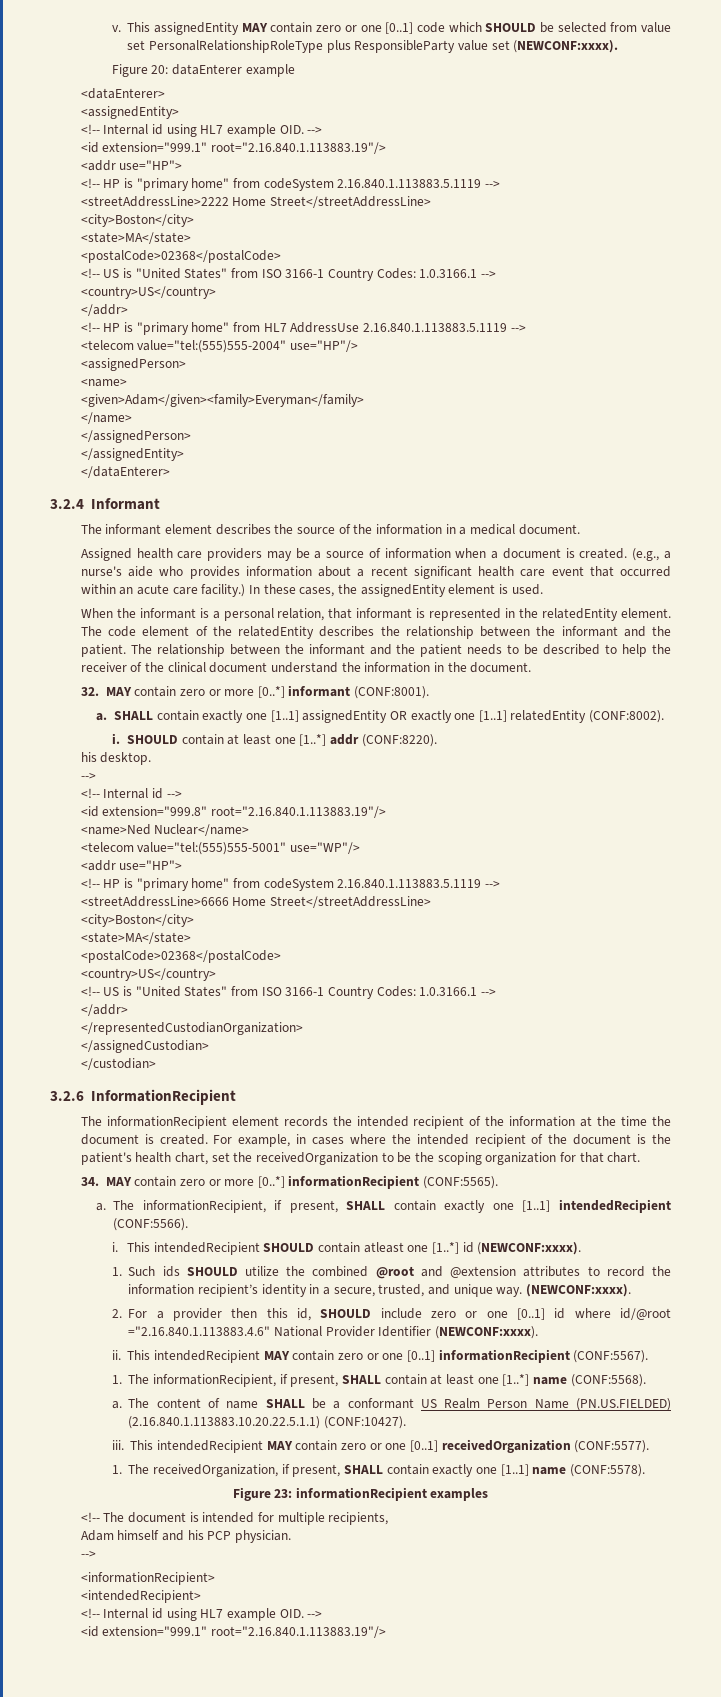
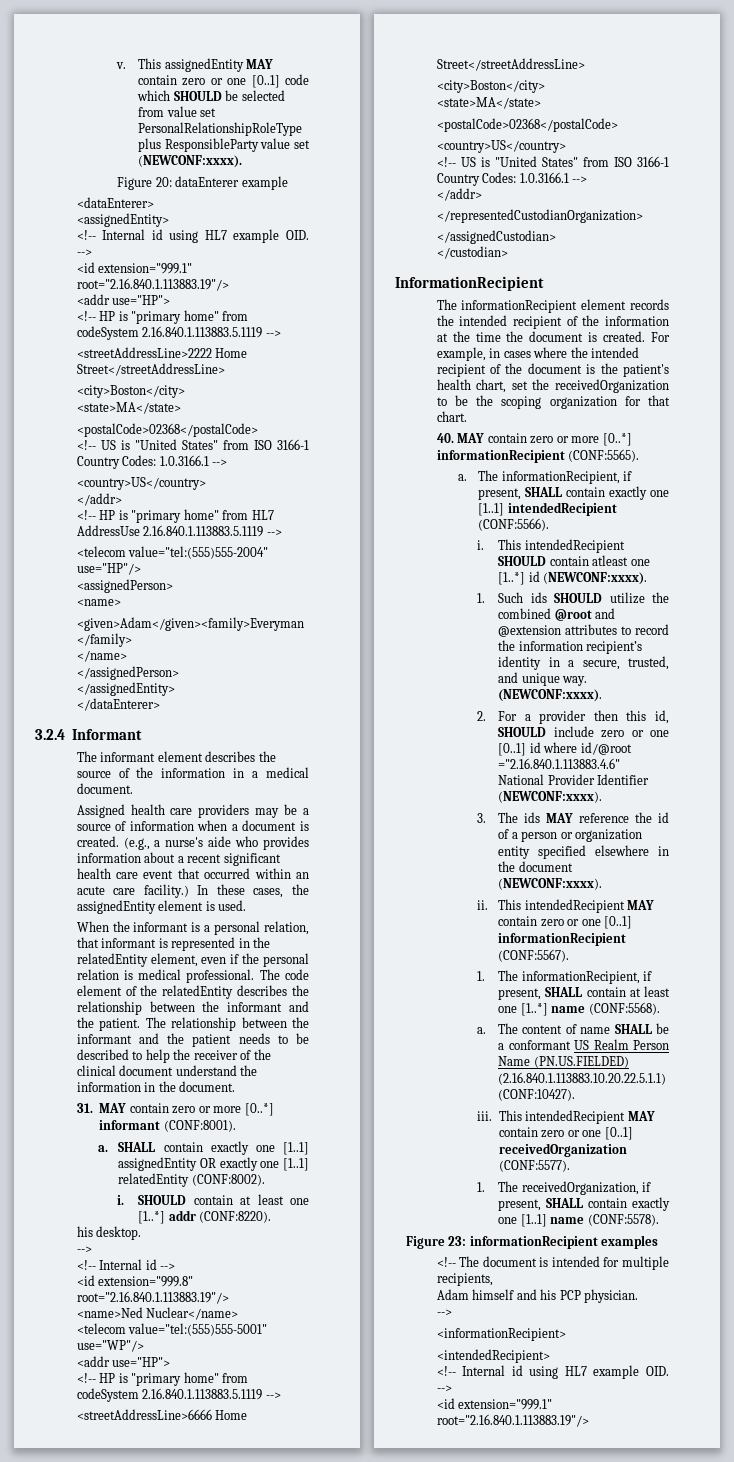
- When the informant is a personal relation, that informant is represented in the relatedEntity element.
+ When the informant is a personal relation, that informant is represented in the relatedEntity element, even if the personal relation is medical professional.
- 32. MAY contain zero or more [0..*] informant (CONF:8001).
+ 31. MAY contain zero or more [0..*] informant (CONF:8001).
- 3.2.6 InformationRecipient
+ InformationRecipient
- 34. MAY contain zero or more [0..*] informationRecipient (CONF:5565).
+ 40. MAY contain zero or more [0..*] informationRecipient (CONF:5565).
+ 3. The ids MAY reference the id of a person or organization entity specified elsewhere in the document (NEWCONF:xxxx).

